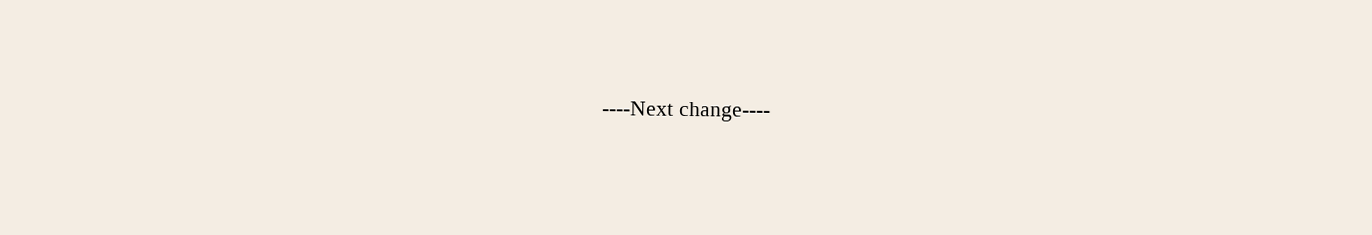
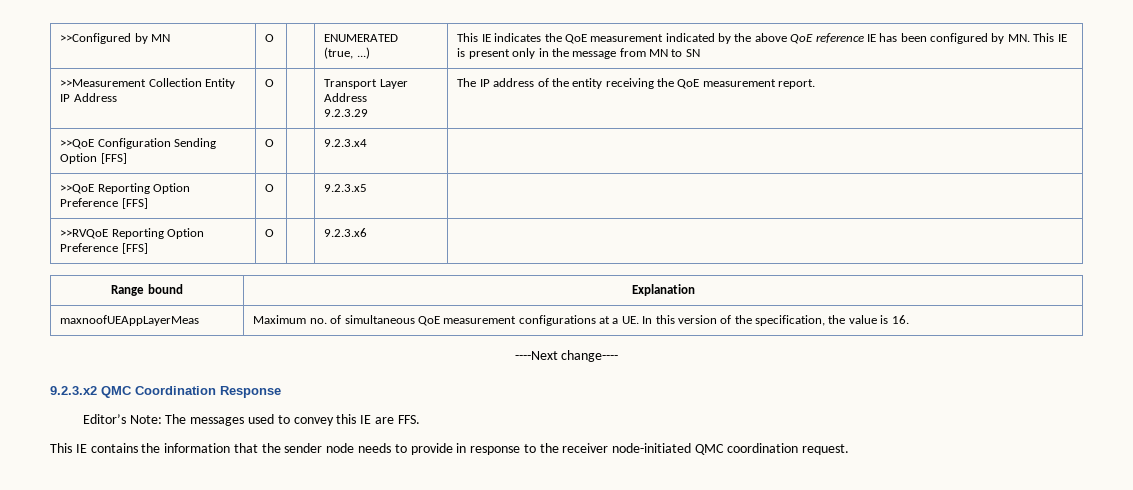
+ >>Configured by MN | O | | ENUMERATED
+ (true, ...) | This IE indicates the QoE measurement indicated by the above QoE reference IE has been configured by MN. This IE is present only in the message from MN to SN
+ >>Measurement Collection Entity IP Address | O | | Transport Layer Address
+ 9.2.3.29 | The IP address of the entity receiving the QoE measurement report.
+ >>QoE Configuration Sending Option [FFS] | O | | 9.2.3.x4 |
+ >>QoE Reporting Option Preference [FFS] | O | | 9.2.3.x5 |
+ >>RVQoE Reporting Option Preference [FFS] | O | | 9.2.3.x6 |
+ Range bound | Explanation
+ maxnoofUEAppLayerMeas | Maximum no. of simultaneous QoE measurement configurations at a UE. In this version of the specification, the value is 16.
  ----Next change----
+ 9.2.3.x2 QMC Coordination Response
+ Editor’s Note: The messages used to convey this IE are FFS.
+ This IE contains the information that the sender node needs to provide in response to the receiver node-initiated QMC coordination request.

